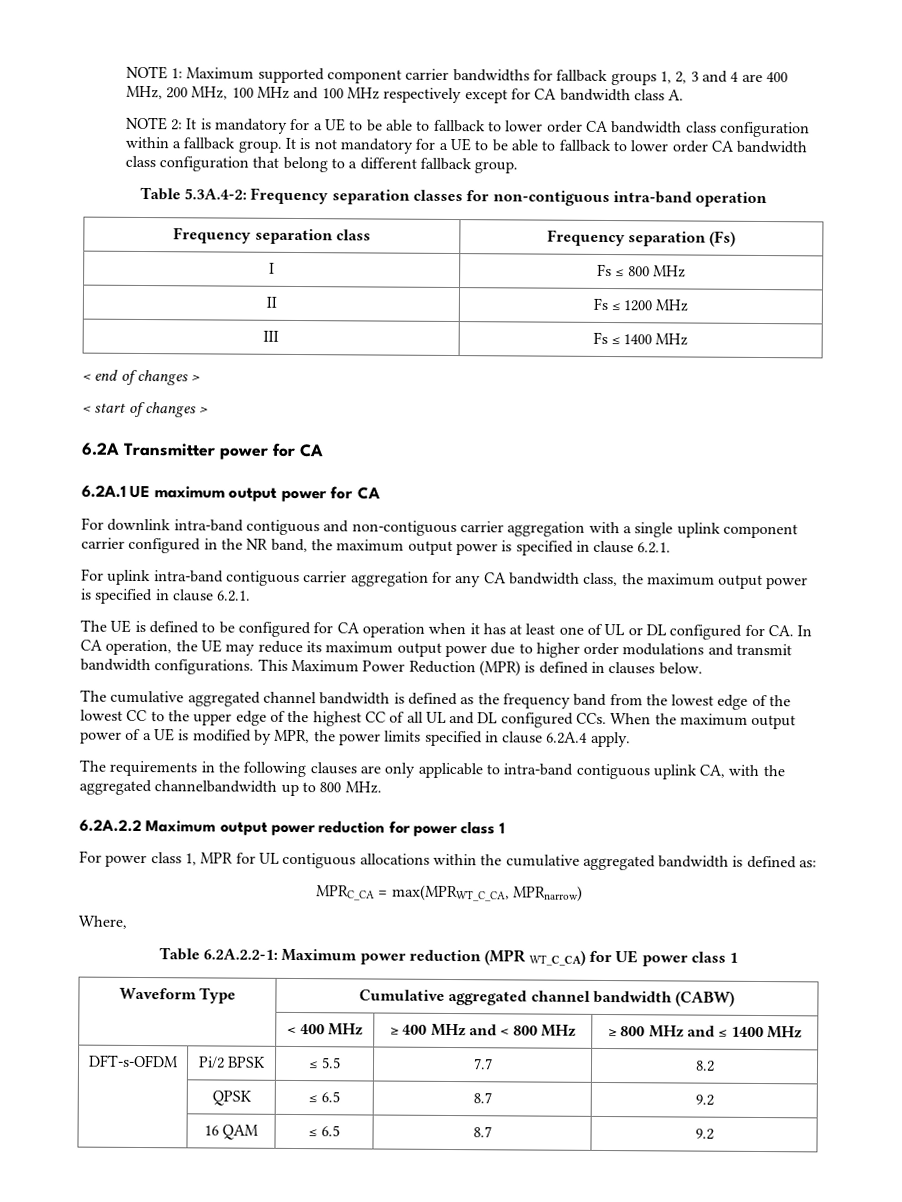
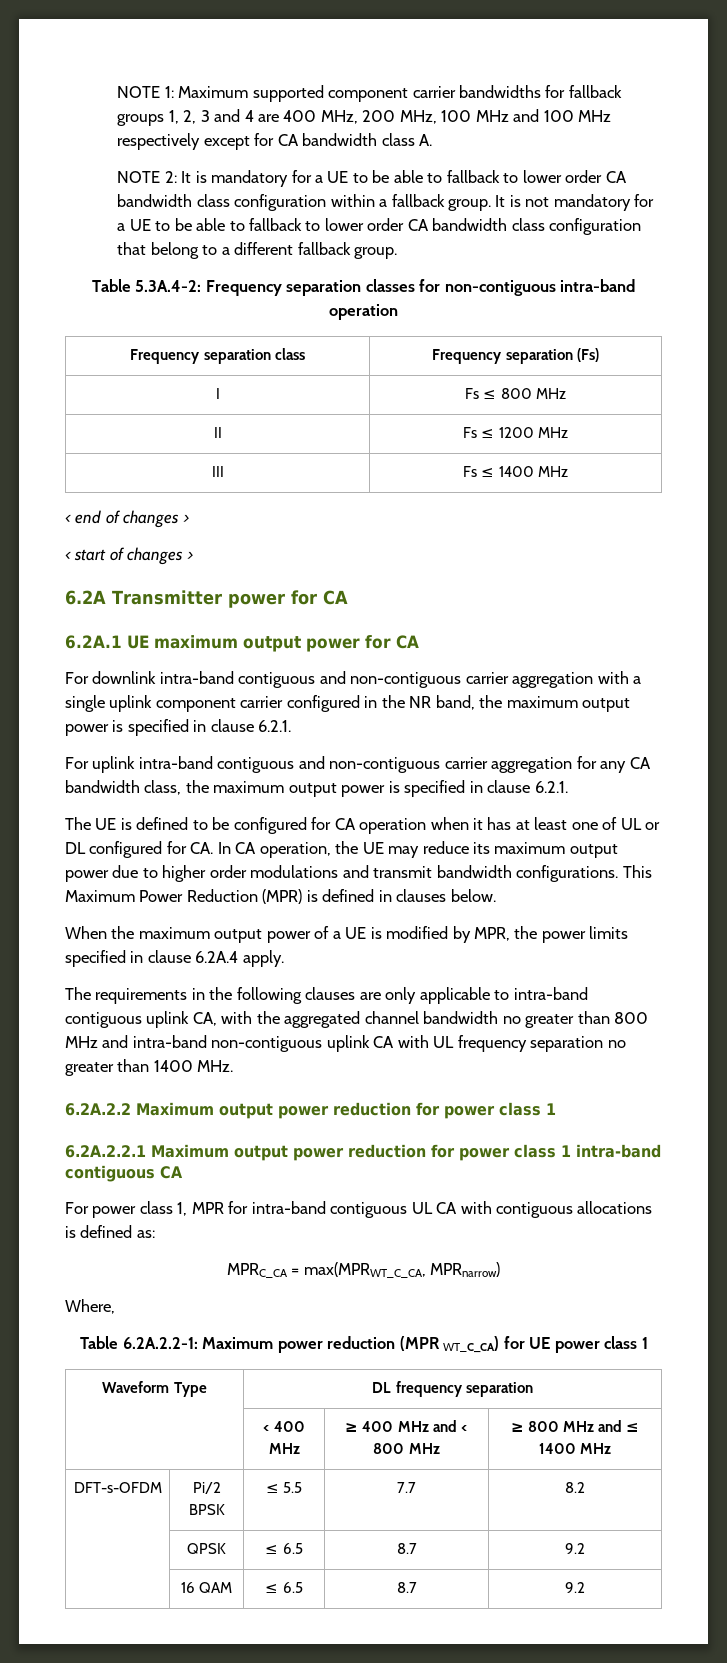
- For uplink intra-band contiguous carrier aggregation for any CA bandwidth class, the maximum output power is specified in clause 6.2.1.
+ For uplink intra-band contiguous and non-contiguous carrier aggregation for any CA bandwidth class, the maximum output power is specified in clause 6.2.1.
- The cumulative aggregated channel bandwidth is defined as the frequency band from the lowest edge of the lowest CC to the upper edge of the highest CC of all UL and DL configured CCs. When the maximum output power of a UE is modified by MPR, the power limits specified in clause 6.2A.4 apply.
+ When the maximum output power of a UE is modified by MPR, the power limits specified in clause 6.2A.4 apply.
- The requirements in the following clauses are only applicable to intra-band contiguous uplink CA, with the aggregated channelbandwidth up to 800 MHz.
+ The requirements in the following clauses are only applicable to intra-band contiguous uplink CA, with the aggregated channel bandwidth no greater than 800 MHz and intra-band non-contiguous uplink CA with UL frequency separation no greater than 1400 MHz.
+ 6.2A.2.2.1 Maximum output power reduction for power class 1 intra-band contiguous CA
- For power class 1, MPR for UL contiguous allocations within the cumulative aggregated bandwidth is defined as:
+ For power class 1, MPR for intra-band contiguous UL CA with contiguous allocations is defined as:
- Waveform Type | Cumulative aggregated channel bandwidth (CABW)
+ Waveform Type | DL frequency separation

